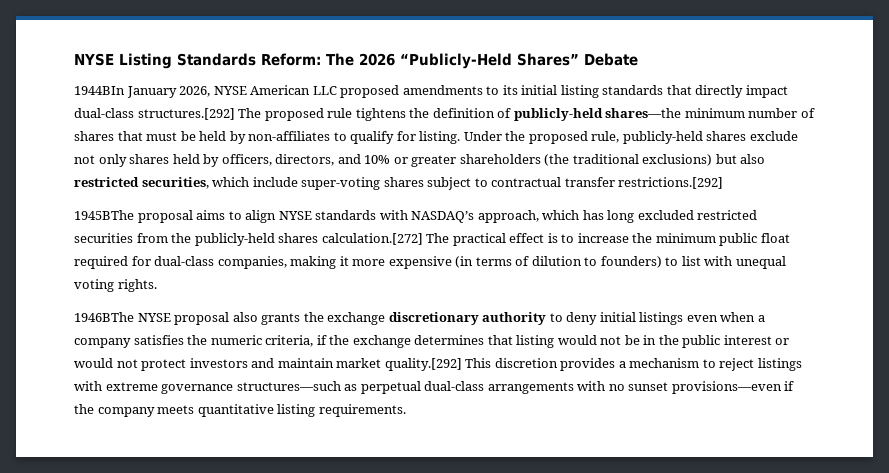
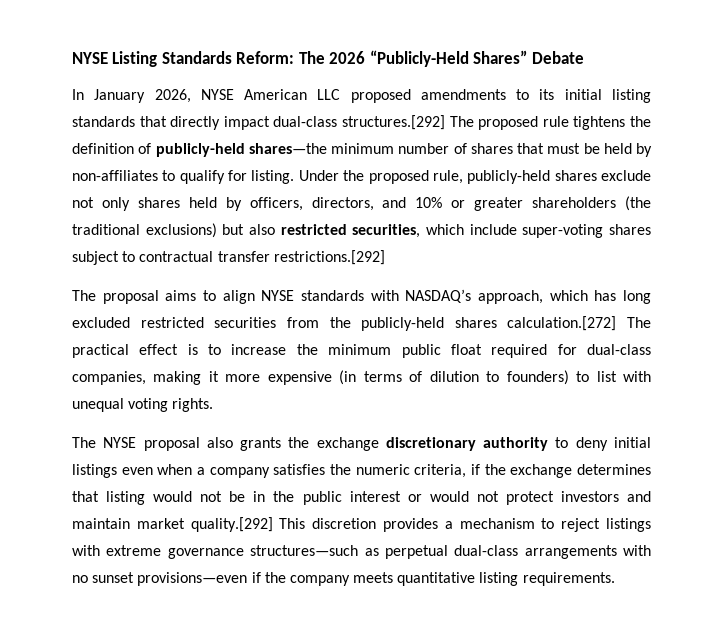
- 1944BIn January 2026, NYSE American LLC proposed amendments to its initial listing standards that directly impact dual-class structures.[292] The proposed rule tightens the definition of publicly-held shares—the minimum number of shares that must be held by non-affiliates to qualify for listing.
+ In January 2026, NYSE American LLC proposed amendments to its initial listing standards that directly impact dual-class structures.[292] The proposed rule tightens the definition of publicly-held shares—the minimum number of shares that must be held by non-affiliates to qualify for listing.
- 1945BThe proposal aims to align NYSE standards with NASDAQ’s approach, which has long excluded restricted securities from the publicly-held shares calculation.[272] The practical effect is to increase the minimum public float required for dual-class companies, making it more expensive (in terms of dilution to founders) to list with unequal voting rights.
+ The proposal aims to align NYSE standards with NASDAQ’s approach, which has long excluded restricted securities from the publicly-held shares calculation.[272] The practical effect is to increase the minimum public float required for dual-class companies, making it more expensive (in terms of dilution to founders) to list with unequal voting rights.
- 1946BThe NYSE proposal also grants the exchange discretionary authority to deny initial listings even when a company satisfies the numeric criteria, if the exchange determines that listing would not be in the public interest or would not protect investors and maintain market quality.[292] This discretion provides a mechanism to reject listings with extreme governance structures—such as perpetual dual-class arrangements with no sunset provisions—even if the company meets quantitative listing requirements.
+ The NYSE proposal also grants the exchange discretionary authority to deny initial listings even when a company satisfies the numeric criteria, if the exchange determines that listing would not be in the public interest or would not protect investors and maintain market quality.[292] This discretion provides a mechanism to reject listings with extreme governance structures—such as perpetual dual-class arrangements with no sunset provisions—even if the company meets quantitative listing requirements.

